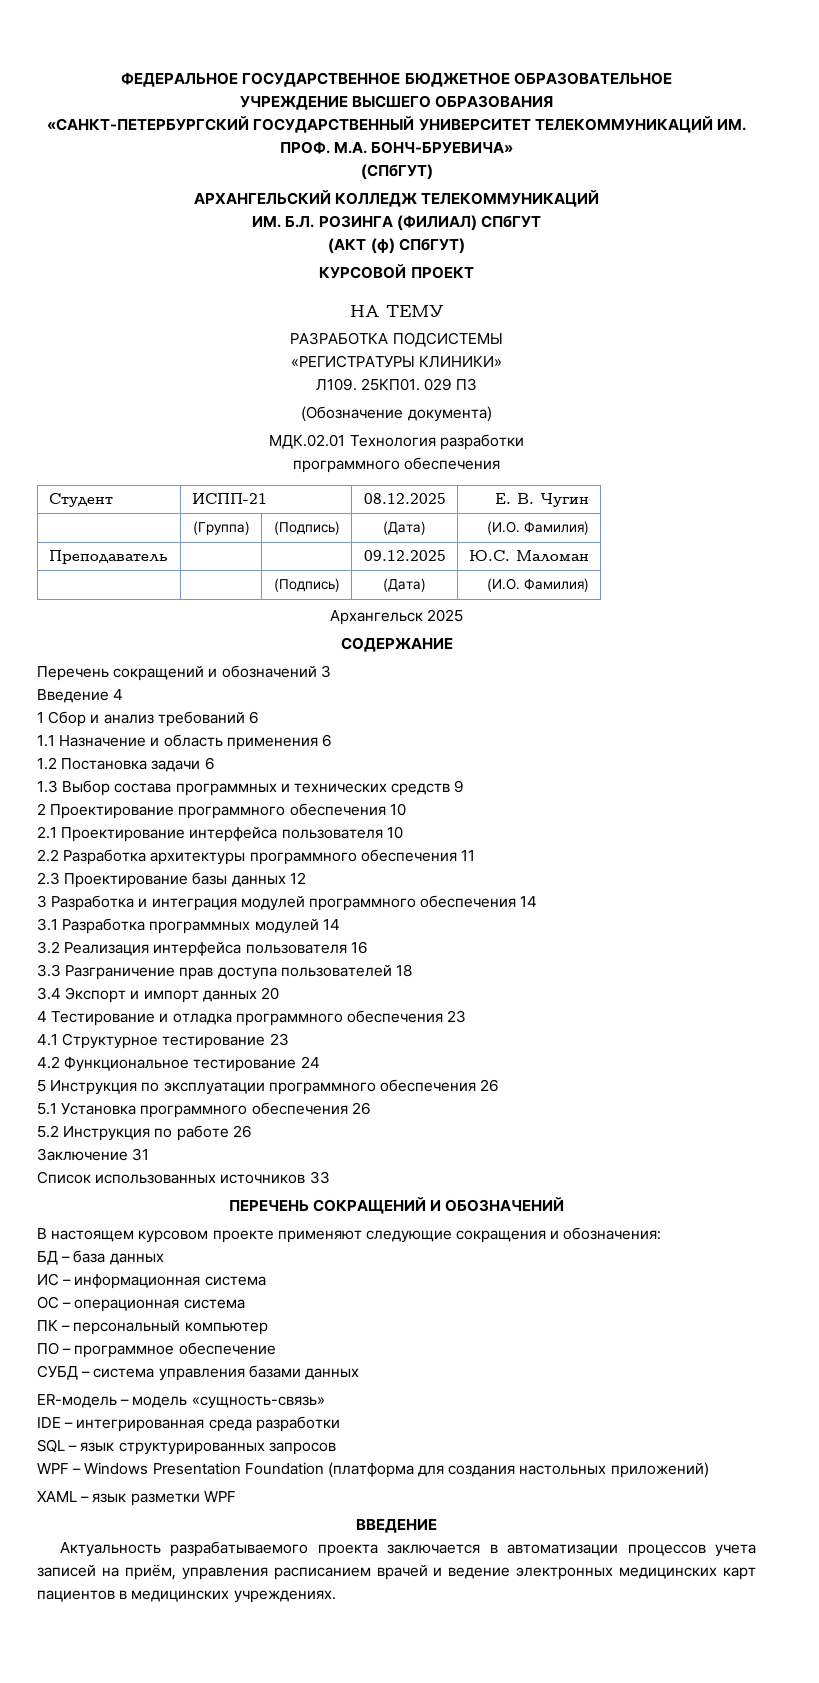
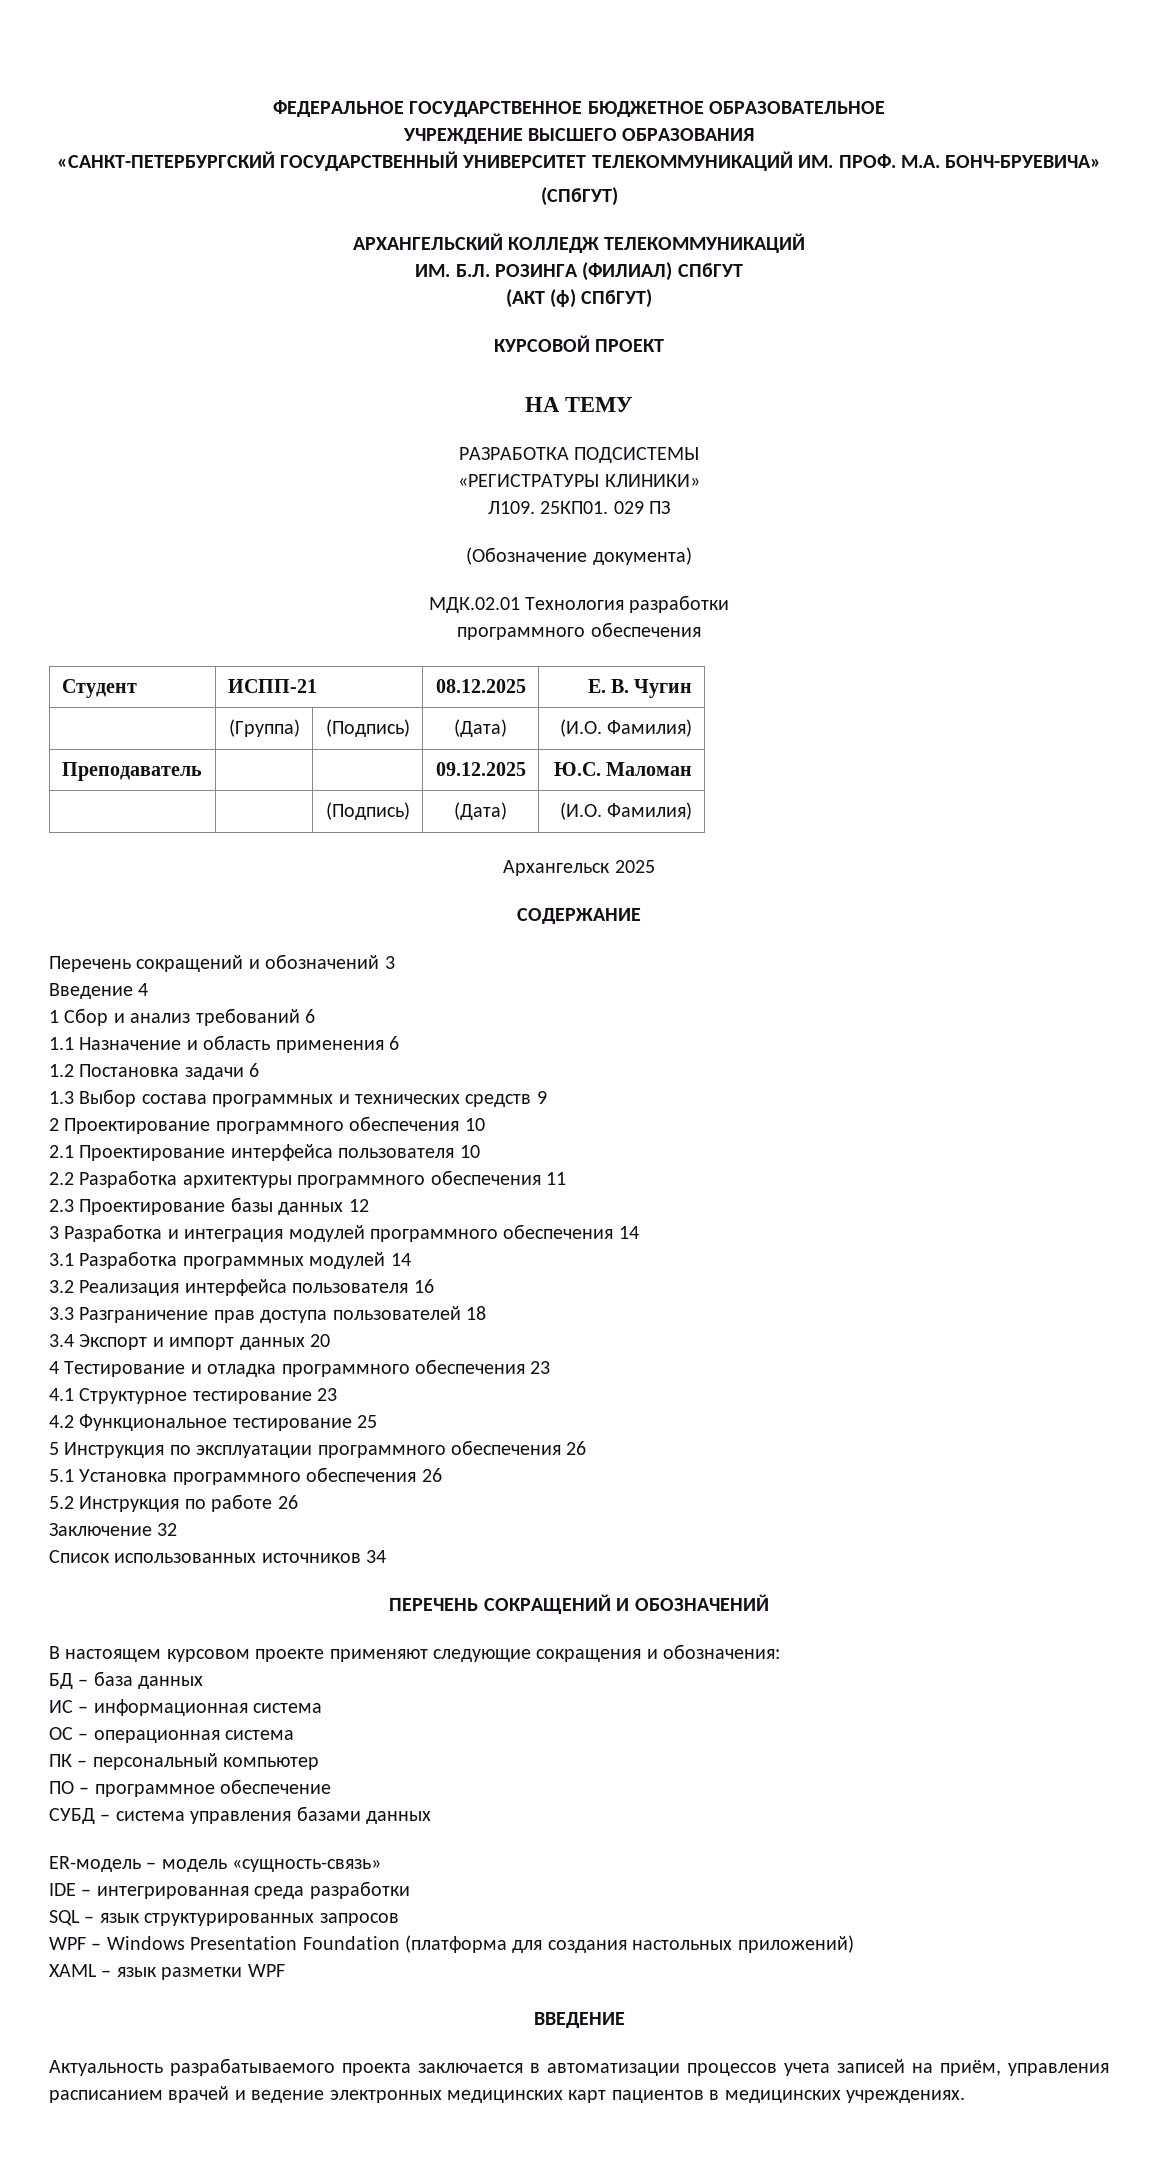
- 4.2 Функциональное тестирование 24
+ 4.2 Функциональное тестирование 25
- Заключение 31
+ Заключение 32
- Список использованных источников 33
+ Список использованных источников 34

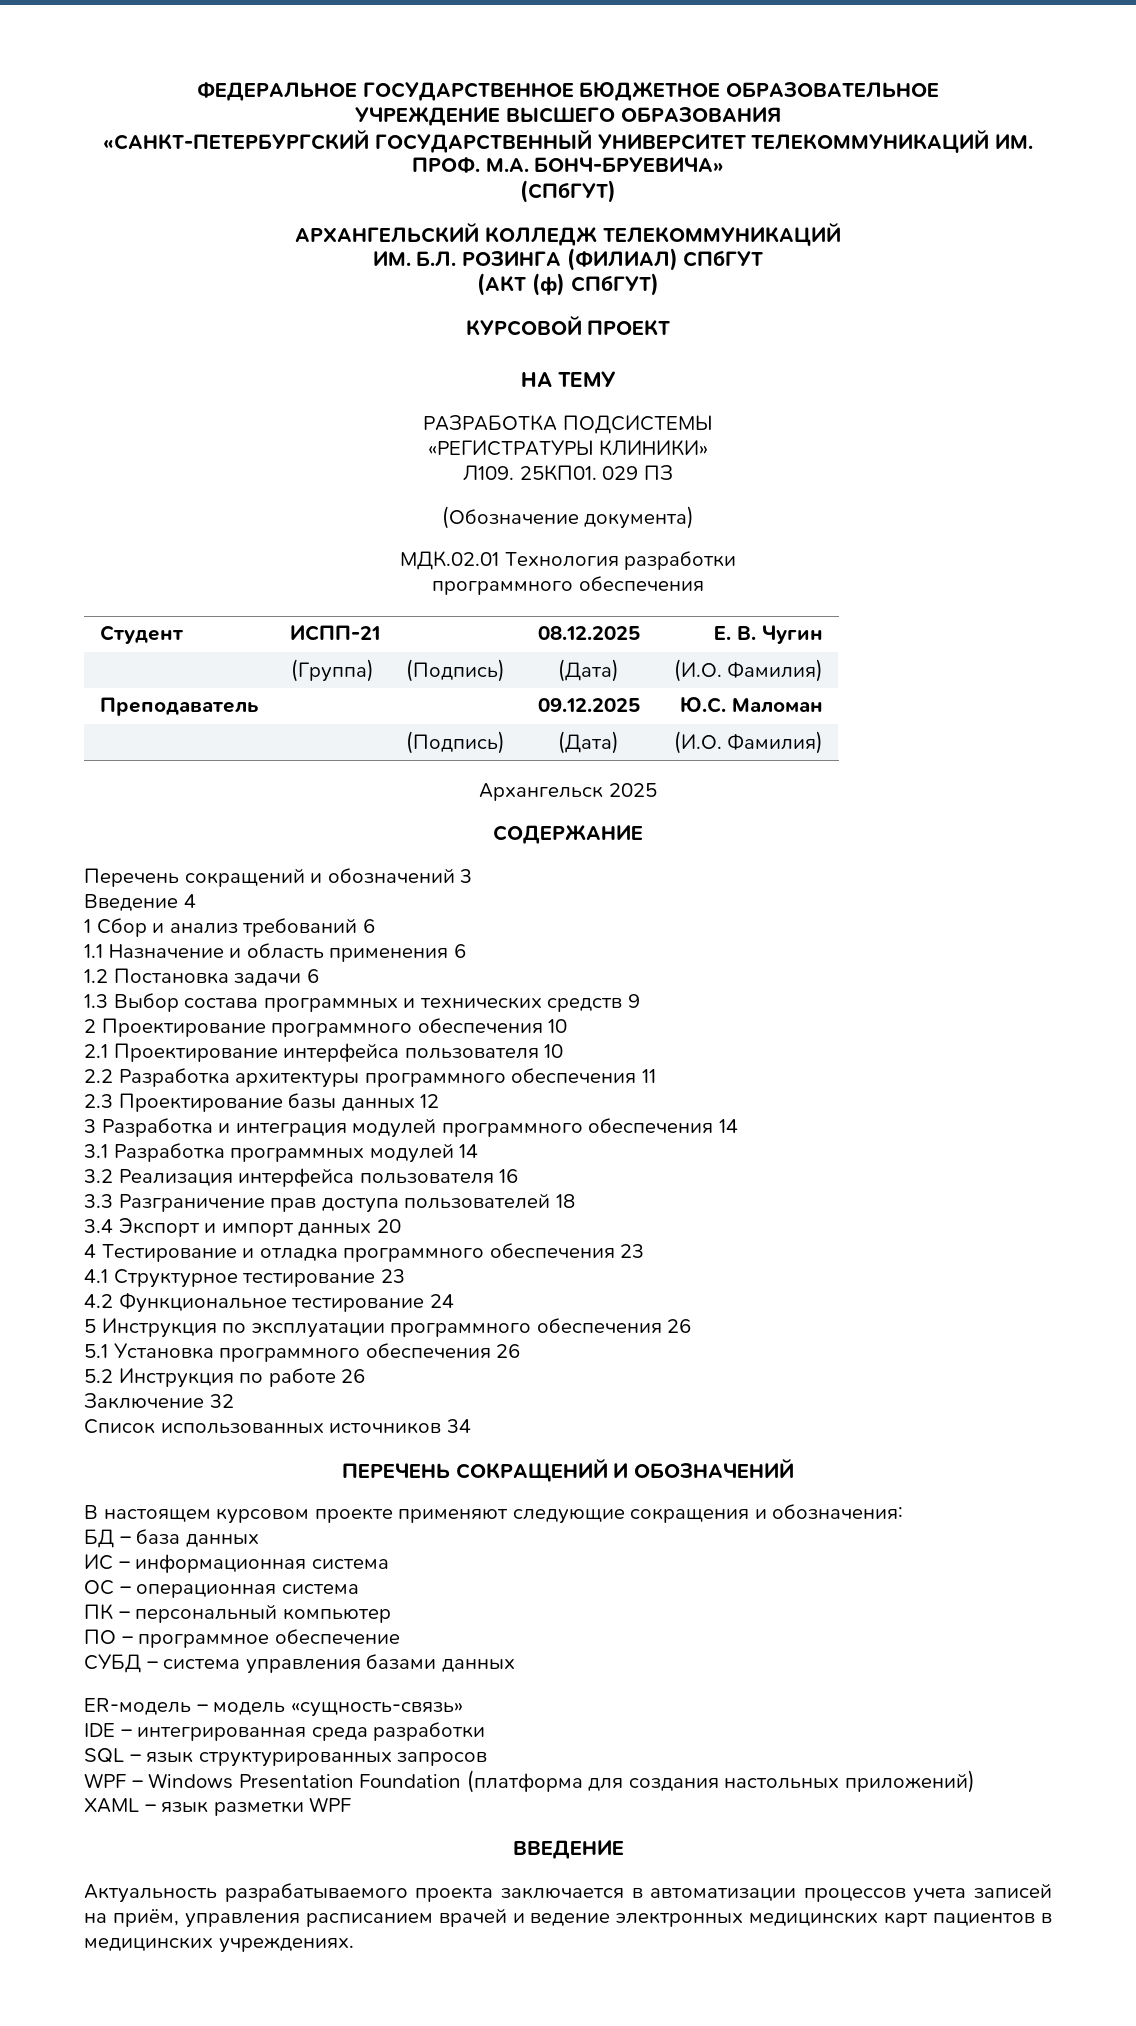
- 4.2 Функциональное тестирование 25
+ 4.2 Функциональное тестирование 24

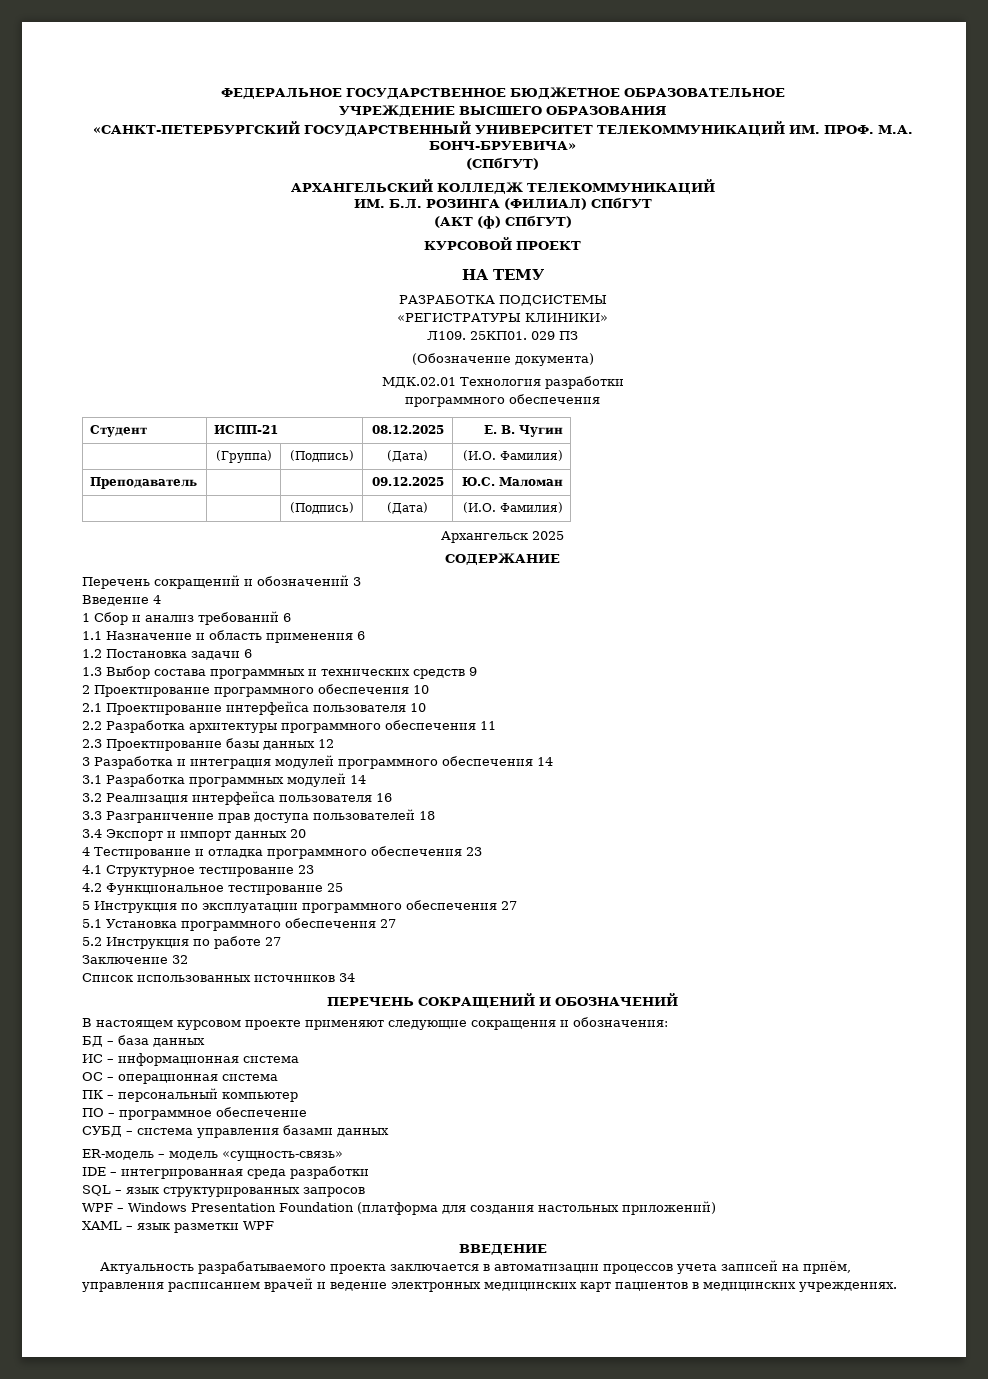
- 4.2 Функциональное тестирование 24
+ 4.2 Функциональное тестирование 25
- 5 Инструкция по эксплуатации программного обеспечения 26
+ 5 Инструкция по эксплуатации программного обеспечения 27
- 5.1 Установка программного обеспечения 26
+ 5.1 Установка программного обеспечения 27
- 5.2 Инструкция по работе 26
+ 5.2 Инструкция по работе 27

